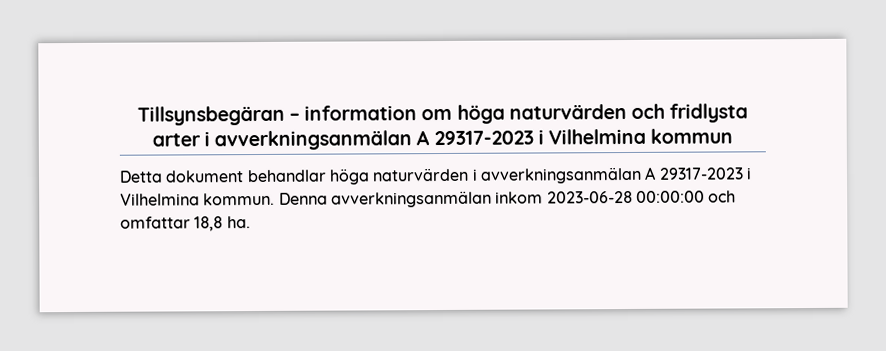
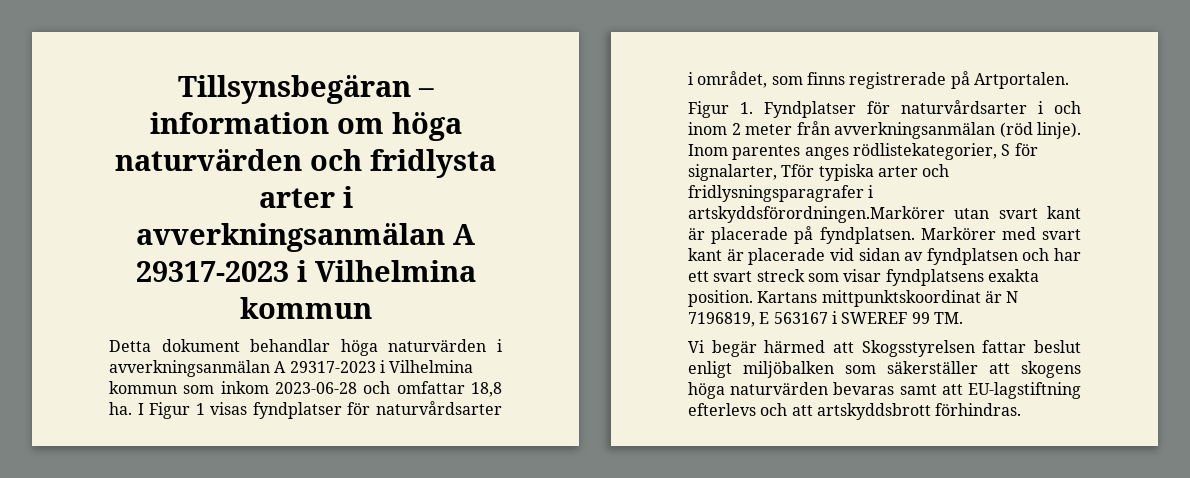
- Detta dokument behandlar höga naturvärden i avverkningsanmälan A 29317-2023 i Vilhelmina kommun. Denna avverkningsanmälan inkom 2023-06-28 00:00:00 och omfattar 18,8 ha.
+ Detta dokument behandlar höga naturvärden i avverkningsanmälan A 29317-2023 i Vilhelmina kommun som inkom 2023-06-28 och omfattar 18,8 ha.
+ I Figur 1 visas fyndplatser för naturvårdsarter i området, som finns registrerade på Artportalen.
+ Figur 1. Fyndplatser för naturvårdsarter i och inom 2 meter från avverkningsanmälan (röd linje). Inom parentes anges rödlistekategorier, S för signalarter, Tför typiska arter och fridlysningsparagrafer i artskyddsförordningen.Markörer utan svart kant är placerade på fyndplatsen. Markörer med svart kant är placerade vid sidan av fyndplatsen och har ett svart streck som visar fyndplatsens exakta position. Kartans mittpunktskoordinat är N 7196819, E 563167 i SWEREF 99 TM.
+ Vi begär härmed att Skogsstyrelsen fattar beslut enligt miljöbalken som säkerställer att skogens höga naturvärden bevaras samt att EU-lagstiftning efterlevs och att artskyddsbrott förhindras.

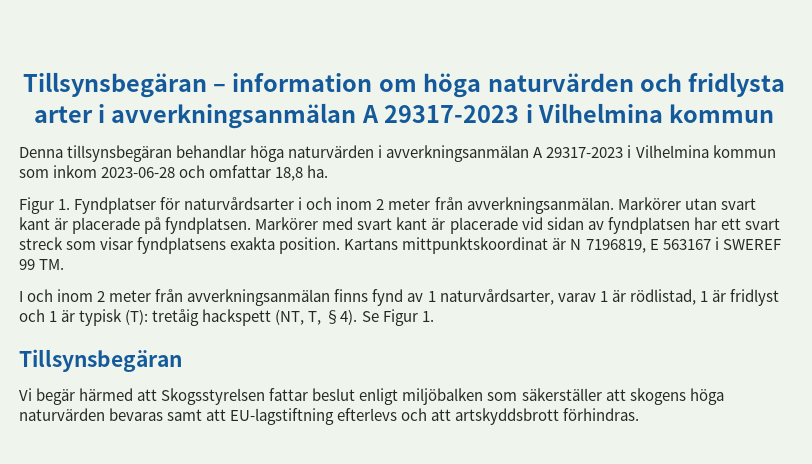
- Detta dokument behandlar höga naturvärden i avverkningsanmälan A 29317-2023 i Vilhelmina kommun som inkom 2023-06-28 och omfattar 18,8 ha. I Figur 1 visas fyndplatser för naturvårdsarter i området, som finns registrerade på Artportalen.
+ Denna tillsynsbegäran behandlar höga naturvärden i avverkningsanmälan A 29317-2023 i Vilhelmina kommun som inkom 2023-06-28 och omfattar 18,8 ha.
- Figur 1. Fyndplatser för naturvårdsarter i och inom 2 meter från avverkningsanmälan (röd linje). Inom parentes anges rödlistekategorier, S för signalarter, Tför typiska arter och fridlysningsparagrafer i artskyddsförordningen.Markörer utan svart kant är placerade på fyndplatsen.
+ Figur 1. Fyndplatser för naturvårdsarter i och inom 2 meter från avverkningsanmälan. Markörer utan svart kant är placerade på fyndplatsen.
- Markörer med svart kant är placerade vid sidan av fyndplatsen och har ett svart streck som visar fyndplatsens exakta position.
+ Markörer med svart kant är placerade vid sidan av fyndplatsen har ett svart streck som visar fyndplatsens exakta position.
+ I och inom 2 meter från avverkningsanmälan finns fynd av 1 naturvårdsarter, varav 1 är rödlistad, 1 är fridlyst och 1 är typisk (T): tretåig hackspett (NT, T, §4). Se Figur 1.
+ Tillsynsbegäran

